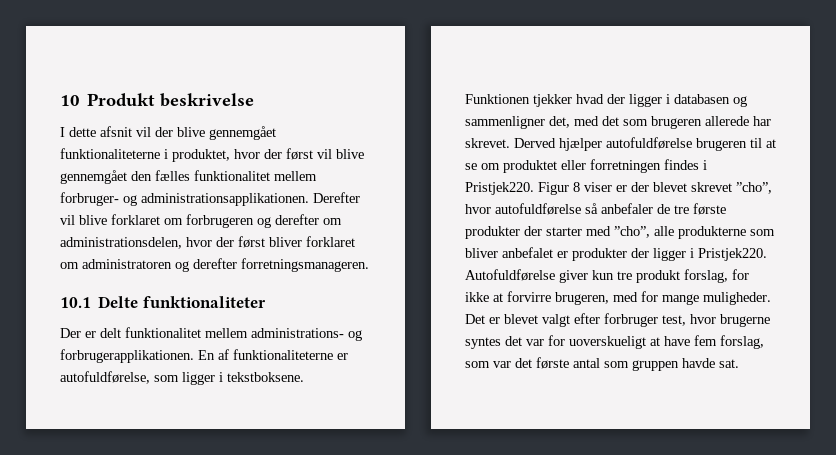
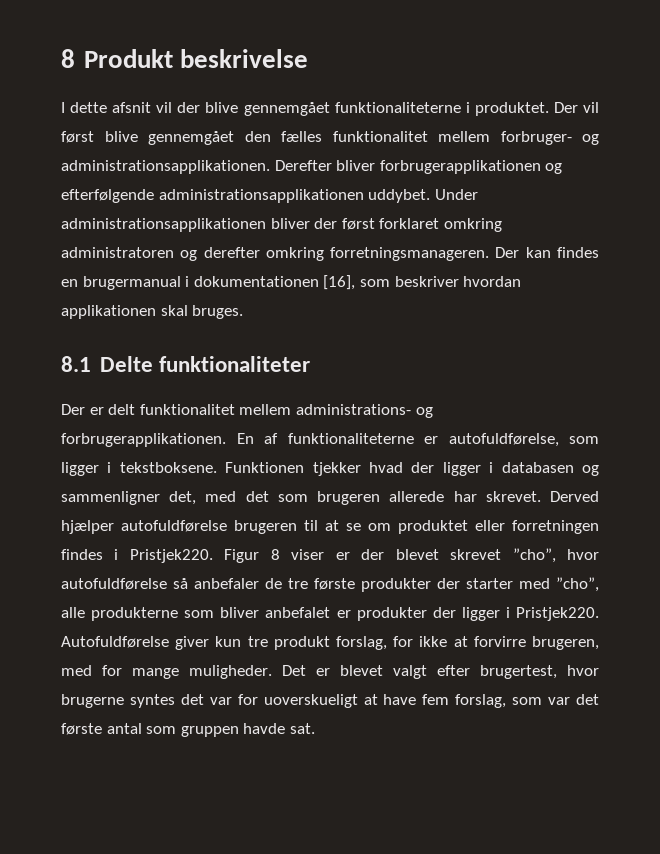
- 10 Produkt beskrivelse
+ 8 Produkt beskrivelse
- I dette afsnit vil der blive gennemgået funktionaliteterne i produktet, hvor der først vil blive gennemgået den fælles funktionalitet mellem forbruger- og administrationsapplikationen.
+ I dette afsnit vil der blive gennemgået funktionaliteterne i produktet. Der vil først blive gennemgået den fælles funktionalitet mellem forbruger- og administrationsapplikationen.
- Derefter vil blive forklaret om forbrugeren og derefter om administrationsdelen, hvor der først bliver forklaret om administratoren og derefter forretningsmanageren.
- 10.1 Delte funktionaliteter
+ Derefter bliver forbrugerapplikationen og efterfølgende administrationsapplikationen uddybet. Under administrationsapplikationen bliver der først forklaret omkring administratoren og derefter omkring forretningsmanageren. Der kan findes en brugermanual i dokumentationen [16], som beskriver hvordan applikationen skal bruges.
+ 8.1 Delte funktionaliteter
- Det er blevet valgt efter forbruger test, hvor brugerne syntes det var for uoverskueligt at have fem forslag, som var det første antal som gruppen havde sat.
+ Det er blevet valgt efter brugertest, hvor brugerne syntes det var for uoverskueligt at have fem forslag, som var det første antal som gruppen havde sat.

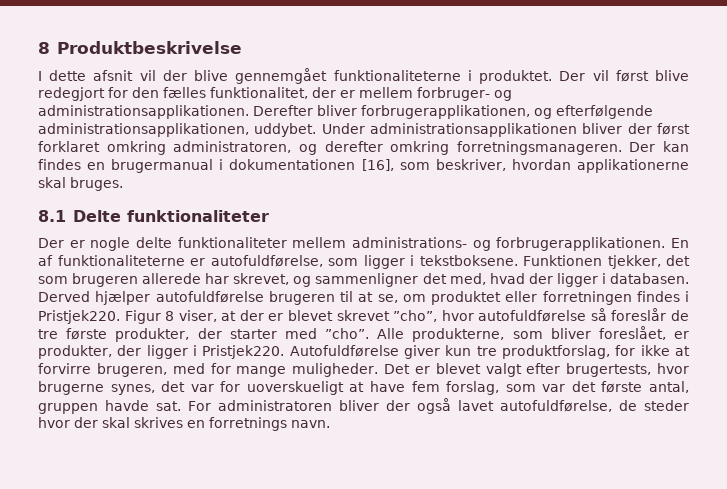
- 8 Produkt beskrivelse
+ 8 Produktbeskrivelse
- Der vil først blive gennemgået den fælles funktionalitet mellem forbruger- og administrationsapplikationen.
+ Der vil først blive redegjort for den fælles funktionalitet, der er mellem forbruger- og administrationsapplikationen.
- Derefter bliver forbrugerapplikationen og efterfølgende administrationsapplikationen uddybet.
+ Derefter bliver forbrugerapplikationen, og efterfølgende administrationsapplikationen, uddybet.
- Under administrationsapplikationen bliver der først forklaret omkring administratoren og derefter omkring forretningsmanageren.
+ Under administrationsapplikationen bliver der først forklaret omkring administratoren, og derefter omkring forretningsmanageren.
- Der kan findes en brugermanual i dokumentationen [16], som beskriver hvordan applikationen skal bruges.
+ Der kan findes en brugermanual i dokumentationen [16], som beskriver, hvordan applikationerne skal bruges.
- Der er delt funktionalitet mellem administrations- og forbrugerapplikationen.
+ Der er nogle delte funktionaliteter mellem administrations- og forbrugerapplikationen.
- Funktionen tjekker hvad der ligger i databasen og sammenligner det, med det som brugeren allerede har skrevet.
+ Funktionen tjekker, det som brugeren allerede har skrevet, og sammenligner det med, hvad der ligger i databasen.
- Derved hjælper autofuldførelse brugeren til at se om produktet eller forretningen findes i Pristjek220.
+ Derved hjælper autofuldførelse brugeren til at se, om produktet eller forretningen findes i Pristjek220.
- Figur 8 viser er der blevet skrevet ”cho”, hvor autofuldførelse så anbefaler de tre første produkter der starter med ”cho”, alle produkterne som bliver anbefalet er produkter der ligger i Pristjek220.
+ Figur 8 viser, at der er blevet skrevet ”cho”, hvor autofuldførelse så foreslår de tre første produkter, der starter med ”cho”. Alle produkterne, som bliver foreslået, er produkter, der ligger i Pristjek220.
- Autofuldførelse giver kun tre produkt forslag, for ikke at forvirre brugeren, med for mange muligheder.
+ Autofuldførelse giver kun tre produktforslag, for ikke at forvirre brugeren, med for mange muligheder.
- Det er blevet valgt efter brugertest, hvor brugerne syntes det var for uoverskueligt at have fem forslag, som var det første antal som gruppen havde sat.
+ Det er blevet valgt efter brugertests, hvor brugerne synes, det var for uoverskueligt at have fem forslag, som var det første antal, gruppen havde sat.
+ For administratoren bliver der også lavet autofuldførelse, de steder hvor der skal skrives en forretnings navn.

